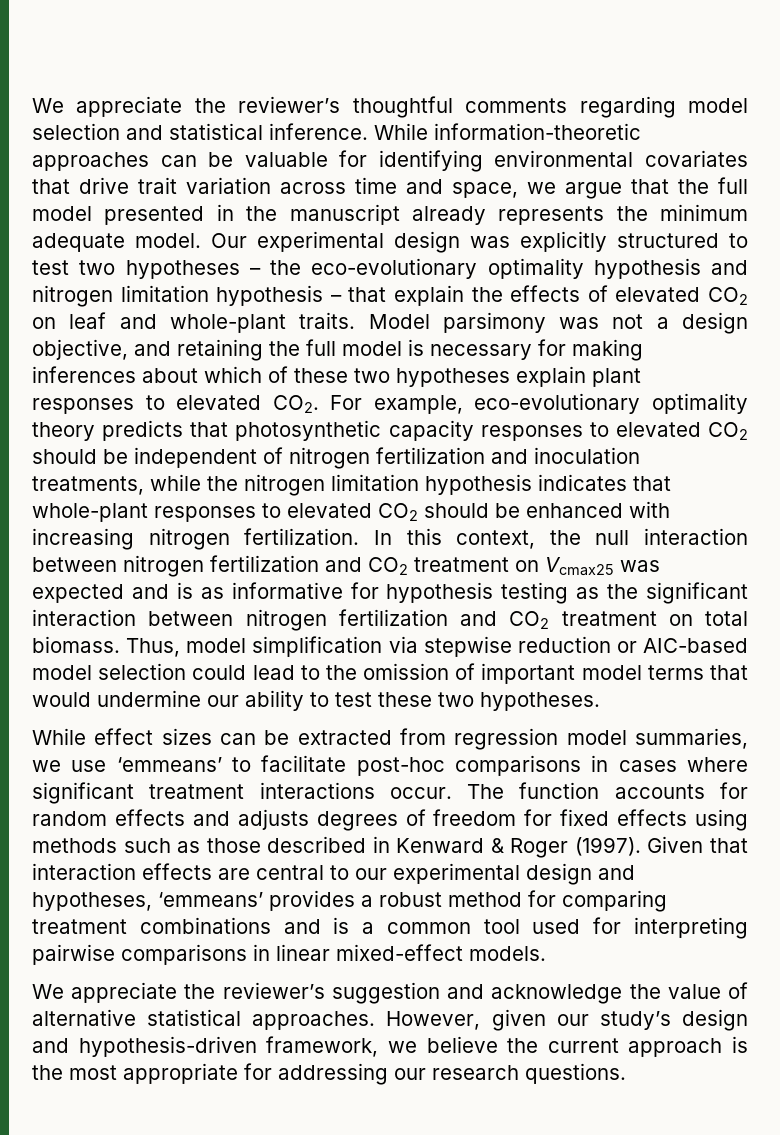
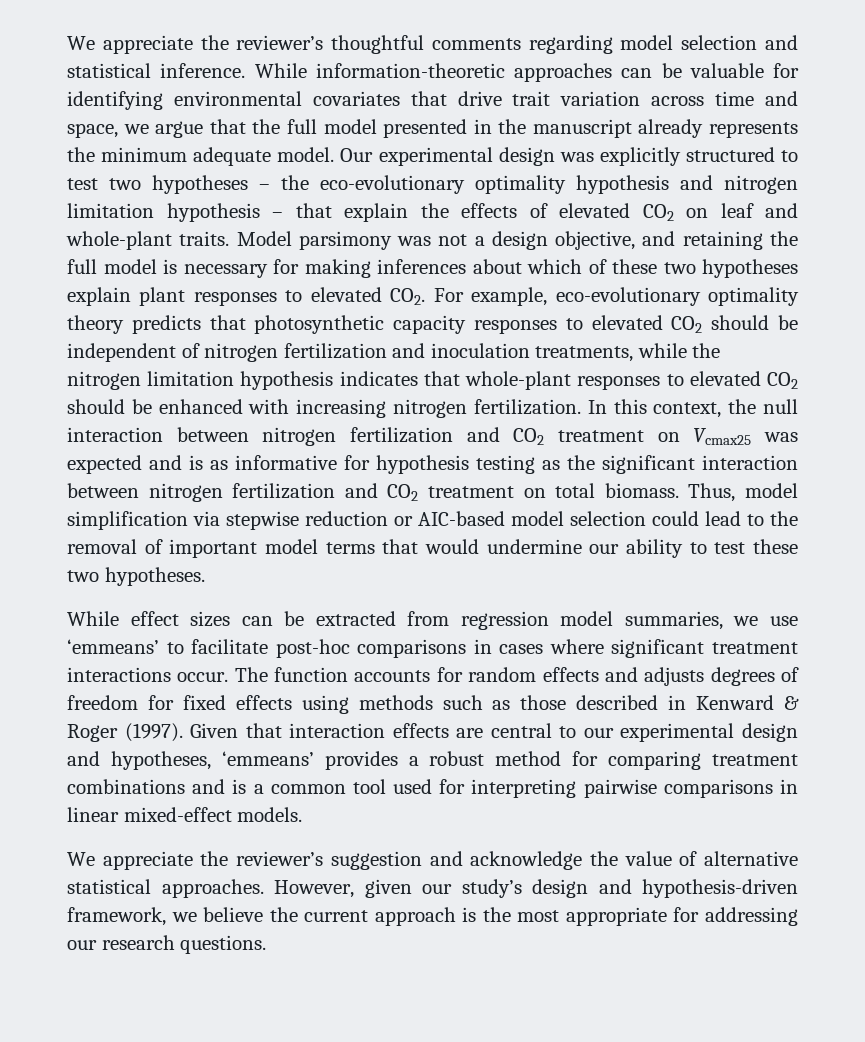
- Thus, model simplification via stepwise reduction or AIC-based model selection could lead to the omission of important model terms that would undermine our ability to test these two hypotheses.
+ Thus, model simplification via stepwise reduction or AIC-based model selection could lead to the removal of important model terms that would undermine our ability to test these two hypotheses.

